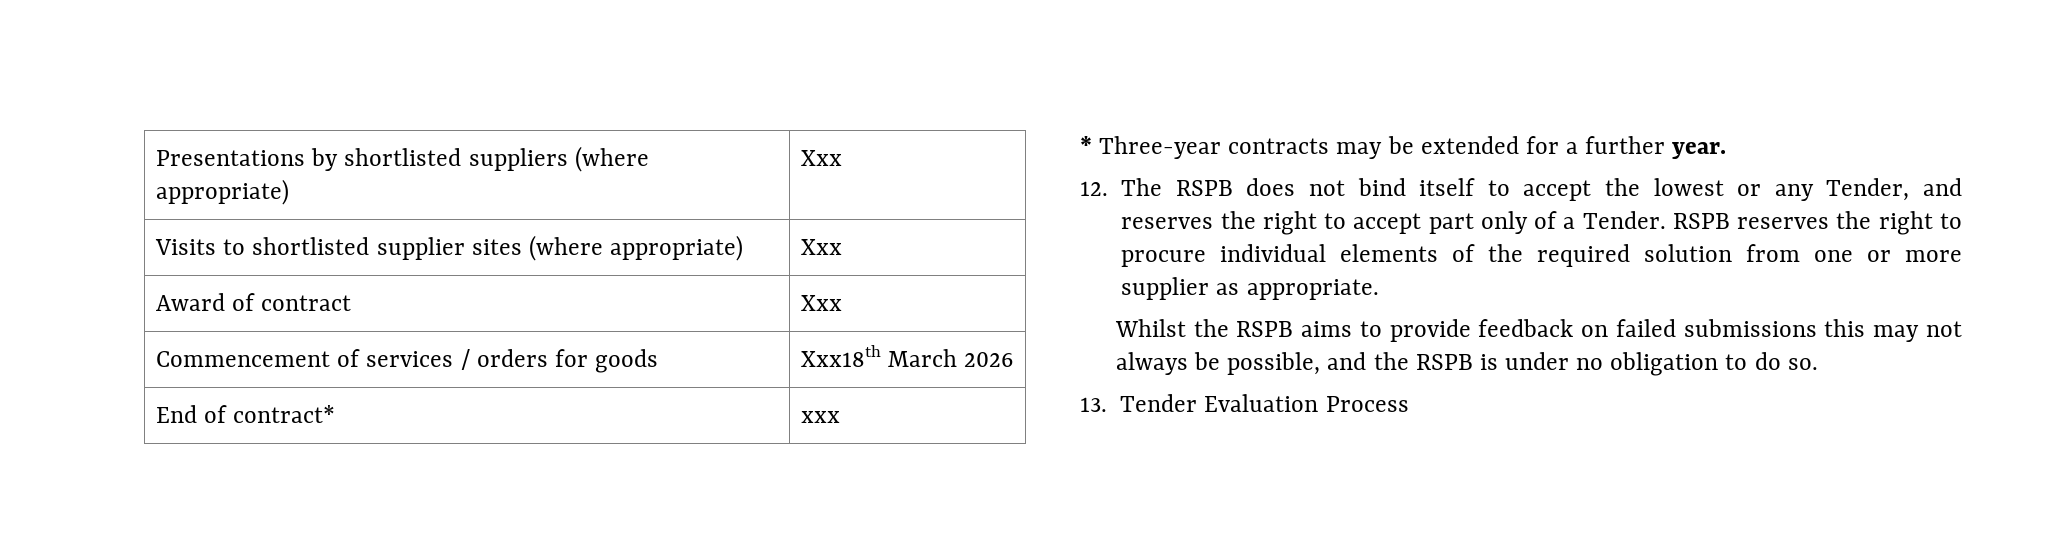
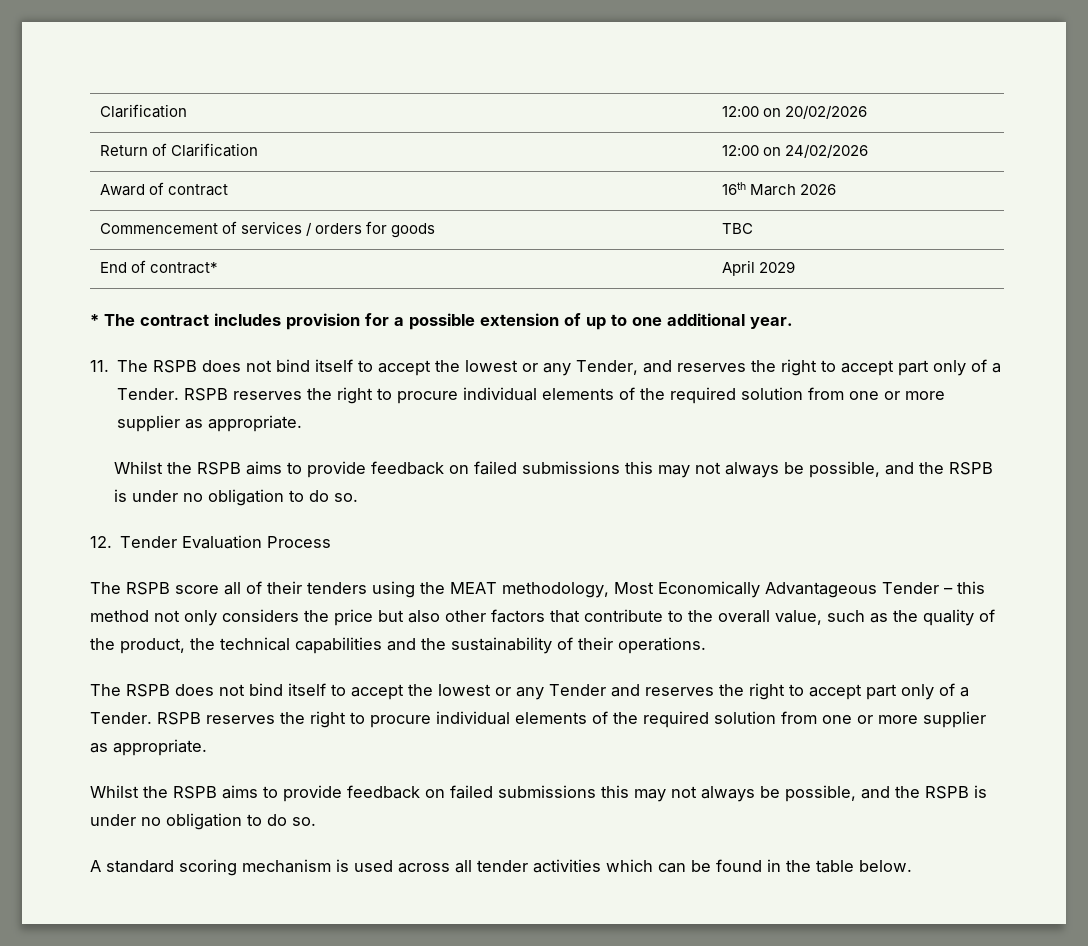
- Presentations by shortlisted suppliers (where appropriate) | Xxx
- Visits to shortlisted supplier sites (where appropriate) | Xxx
+ Clarification | 12:00 on 20/02/2026
+ Return of Clarification | 12:00 on 24/02/2026
- Award of contract | Xxx
+ Award of contract | 16th March 2026
- Commencement of services / orders for goods | Xxx18th March 2026
+ Commencement of services / orders for goods | TBC
- End of contract* | xxx
+ End of contract* | April 2029
- * Three-year contracts may be extended for a further year.
+ * The contract includes provision for a possible extension of up to one additional year.
- 12. The RSPB does not bind itself to accept the lowest or any Tender, and reserves the right to accept part only of a Tender.
+ 11. The RSPB does not bind itself to accept the lowest or any Tender, and reserves the right to accept part only of a Tender.
- 13. Tender Evaluation Process
+ 12. Tender Evaluation Process
+ The RSPB score all of their tenders using the MEAT methodology, Most Economically Advantageous Tender – this method not only considers the price but also other factors that contribute to the overall value, such as the quality of the product, the technical capabilities and the sustainability of their operations.
+ The RSPB does not bind itself to accept the lowest or any Tender and reserves the right to accept part only of a Tender. RSPB reserves the right to procure individual elements of the required solution from one or more supplier as appropriate.
+ Whilst the RSPB aims to provide feedback on failed submissions this may not always be possible, and the RSPB is under no obligation to do so.
+ A standard scoring mechanism is used across all tender activities which can be found in the table below.

